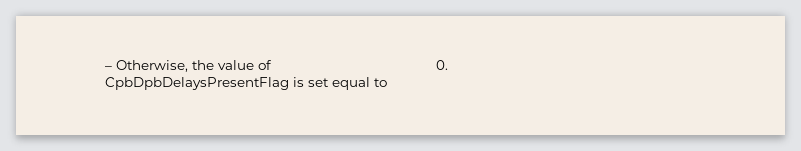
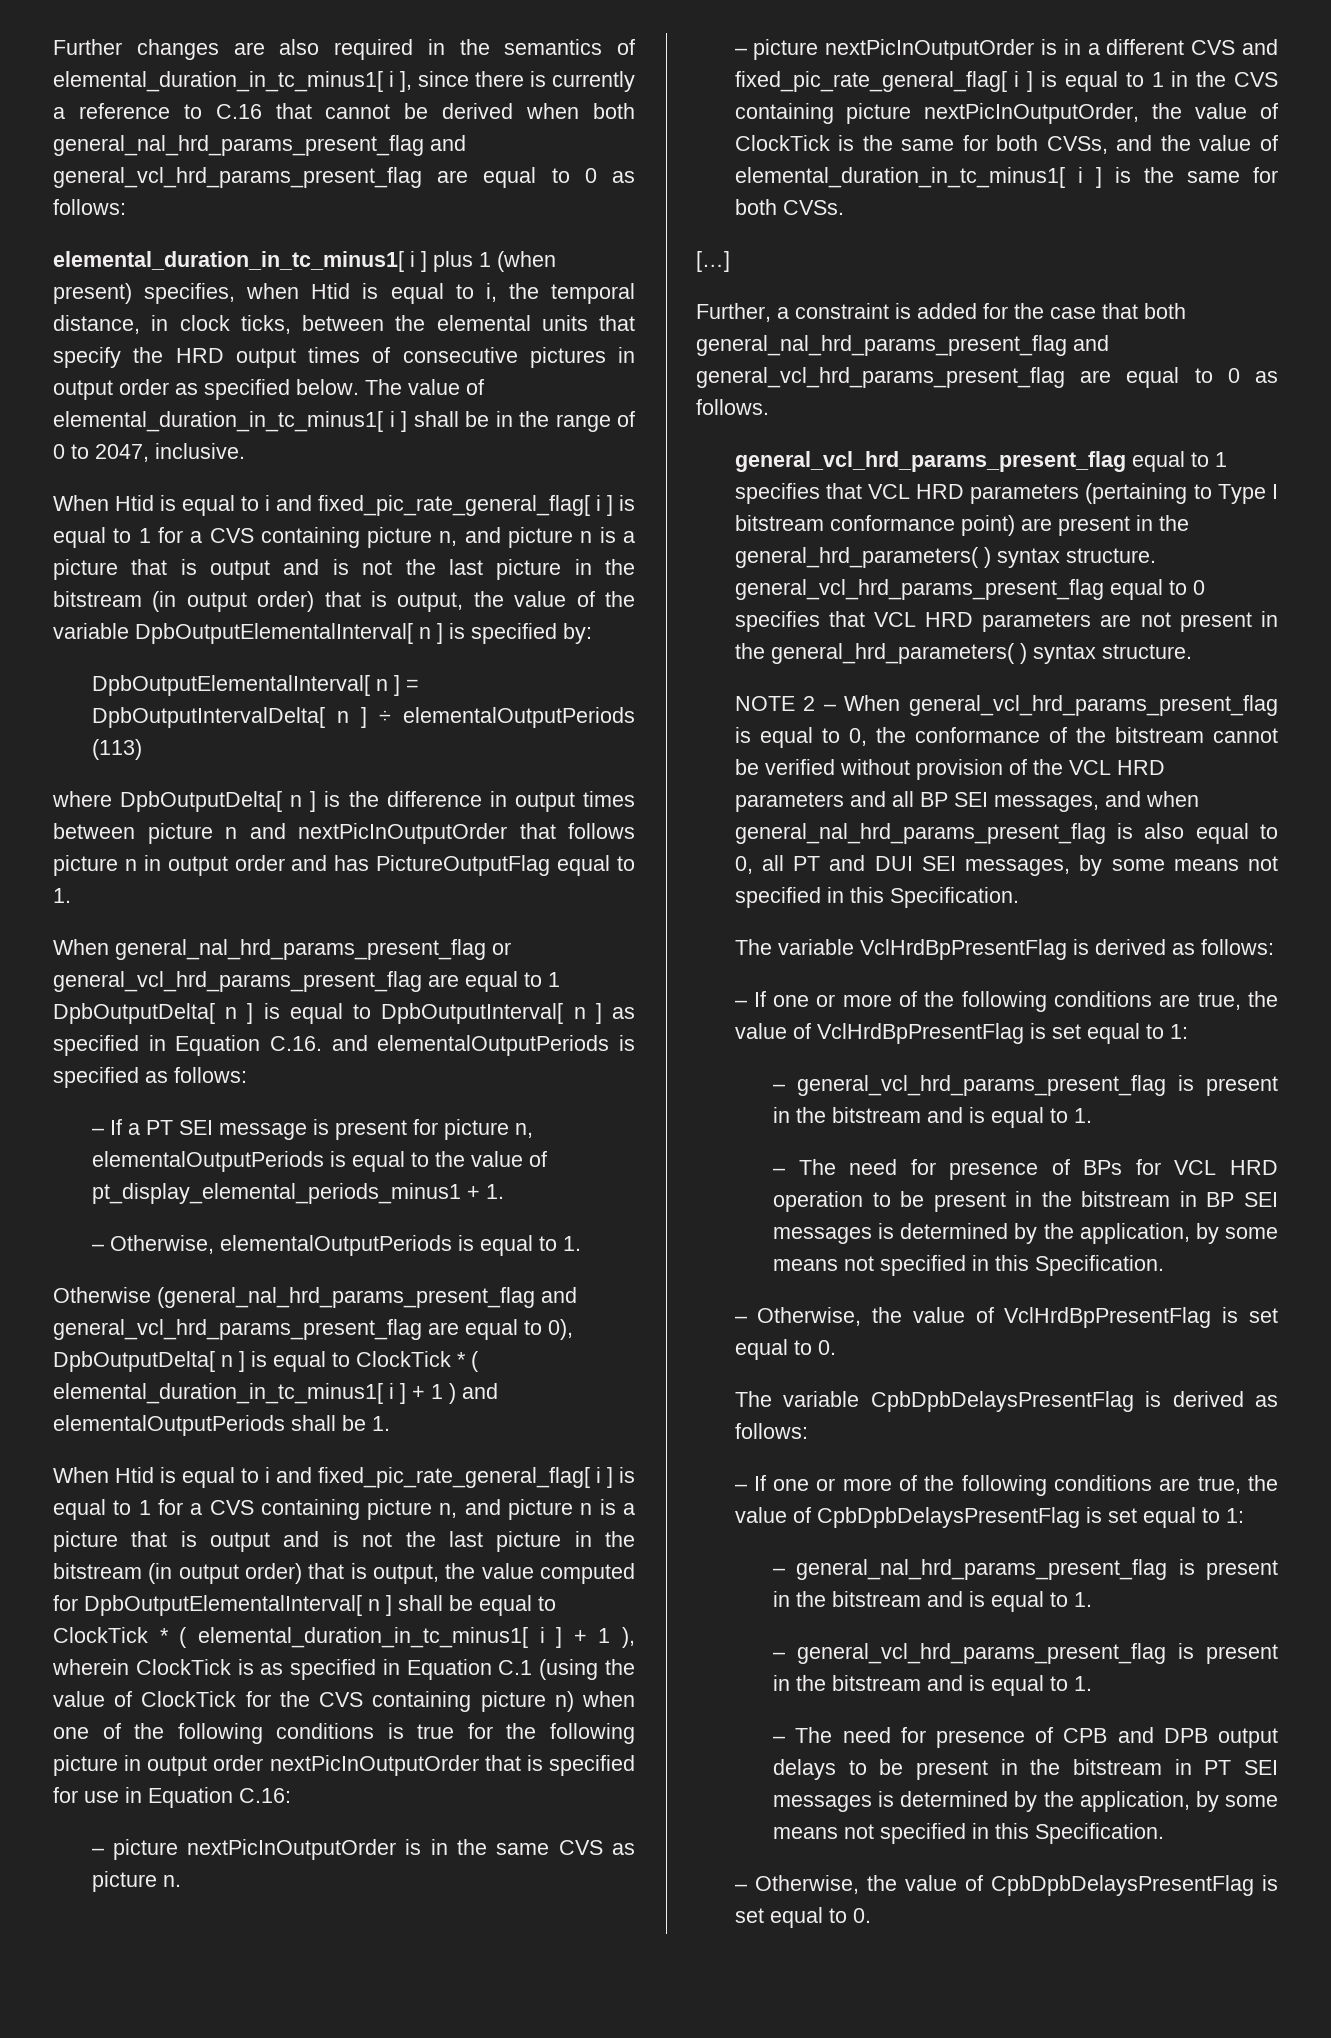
+ Further changes are also required in the semantics of elemental_duration_in_tc_minus1[ i ], since there is currently a reference to C.16 that cannot be derived when both general_nal_hrd_params_present_flag and general_vcl_hrd_params_present_flag are equal to 0 as follows:
+ elemental_duration_in_tc_minus1[ i ] plus 1 (when present) specifies, when Htid is equal to i, the temporal distance, in clock ticks, between the elemental units that specify the HRD output times of consecutive pictures in output order as specified below. The value of elemental_duration_in_tc_minus1[ i ] shall be in the range of 0 to 2047, inclusive.
+ When Htid is equal to i and fixed_pic_rate_general_flag[ i ] is equal to 1 for a CVS containing picture n, and picture n is a picture that is output and is not the last picture in the bitstream (in output order) that is output, the value of the variable DpbOutputElementalInterval[ n ] is specified by:
+ DpbOutputElementalInterval[ n ] = DpbOutputIntervalDelta[ n ] ÷ elementalOutputPeriods (113)
+ where DpbOutputDelta[ n ] is the difference in output times between picture n and nextPicInOutputOrder that follows picture n in output order and has PictureOutputFlag equal to 1.
+ When general_nal_hrd_params_present_flag or general_vcl_hrd_params_present_flag are equal to 1 DpbOutputDelta[ n ] is equal to DpbOutputInterval[ n ] as specified in Equation C.16. and elementalOutputPeriods is specified as follows:
+ – If a PT SEI message is present for picture n, elementalOutputPeriods is equal to the value of pt_display_elemental_periods_minus1 + 1.
+ – Otherwise, elementalOutputPeriods is equal to 1.
+ Otherwise (general_nal_hrd_params_present_flag and general_vcl_hrd_params_present_flag are equal to 0), DpbOutputDelta[ n ] is equal to ClockTick * ( elemental_duration_in_tc_minus1[ i ] + 1 ) and elementalOutputPeriods shall be 1.
+ When Htid is equal to i and fixed_pic_rate_general_flag[ i ] is equal to 1 for a CVS containing picture n, and picture n is a picture that is output and is not the last picture in the bitstream (in output order) that is output, the value computed for DpbOutputElementalInterval[ n ] shall be equal to ClockTick * ( elemental_duration_in_tc_minus1[ i ] + 1 ), wherein ClockTick is as specified in Equation C.1 (using the value of ClockTick for the CVS containing picture n) when one of the following conditions is true for the following picture in output order nextPicInOutputOrder that is specified for use in Equation C.16:
+ – picture nextPicInOutputOrder is in the same CVS as picture n.
+ – picture nextPicInOutputOrder is in a different CVS and fixed_pic_rate_general_flag[ i ] is equal to 1 in the CVS containing picture nextPicInOutputOrder, the value of ClockTick is the same for both CVSs, and the value of elemental_duration_in_tc_minus1[ i ] is the same for both CVSs.
+ […]
+ Further, a constraint is added for the case that both general_nal_hrd_params_present_flag and general_vcl_hrd_params_present_flag are equal to 0 as follows.
+ general_vcl_hrd_params_present_flag equal to 1 specifies that VCL HRD parameters (pertaining to Type I bitstream conformance point) are present in the general_hrd_parameters( ) syntax structure. general_vcl_hrd_params_present_flag equal to 0 specifies that VCL HRD parameters are not present in the general_hrd_parameters( ) syntax structure.
+ NOTE 2 – When general_vcl_hrd_params_present_flag is equal to 0, the conformance of the bitstream cannot be verified without provision of the VCL HRD parameters and all BP SEI messages, and when general_nal_hrd_params_present_flag is also equal to 0, all PT and DUI SEI messages, by some means not specified in this Specification.
+ The variable VclHrdBpPresentFlag is derived as follows:
+ – If one or more of the following conditions are true, the value of VclHrdBpPresentFlag is set equal to 1:
+ – general_vcl_hrd_params_present_flag is present in the bitstream and is equal to 1.
+ – The need for presence of BPs for VCL HRD operation to be present in the bitstream in BP SEI messages is determined by the application, by some means not specified in this Specification.
+ – Otherwise, the value of VclHrdBpPresentFlag is set equal to 0.
+ The variable CpbDpbDelaysPresentFlag is derived as follows:
+ – If one or more of the following conditions are true, the value of CpbDpbDelaysPresentFlag is set equal to 1:
+ – general_nal_hrd_params_present_flag is present in the bitstream and is equal to 1.
+ – general_vcl_hrd_params_present_flag is present in the bitstream and is equal to 1.
+ – The need for presence of CPB and DPB output delays to be present in the bitstream in PT SEI messages is determined by the application, by some means not specified in this Specification.

